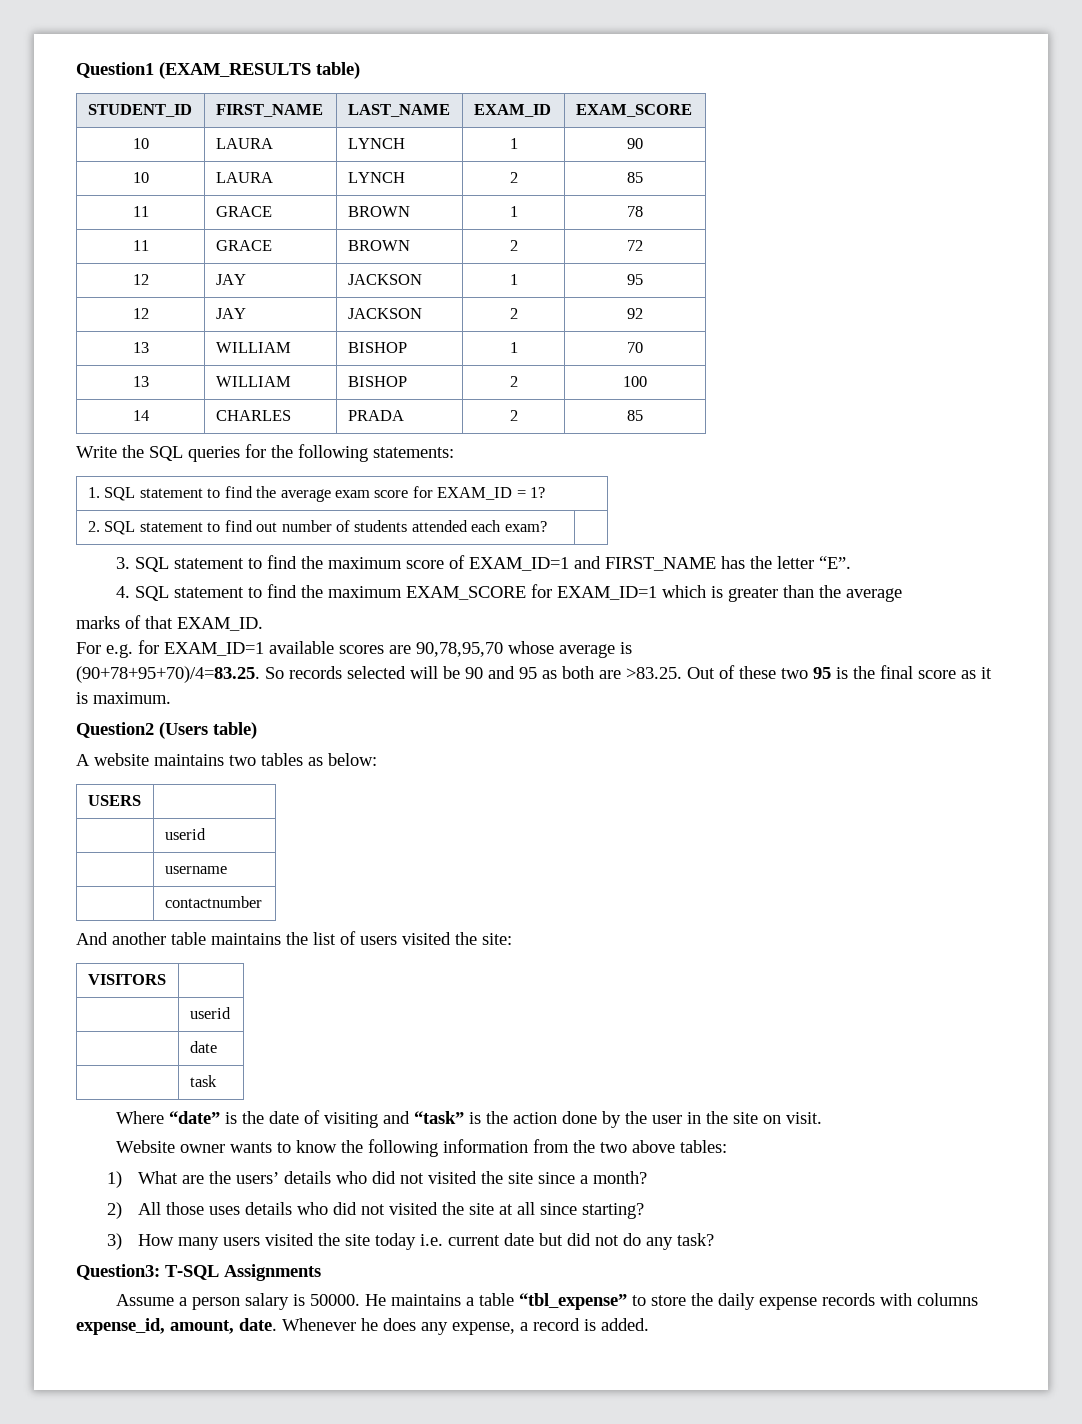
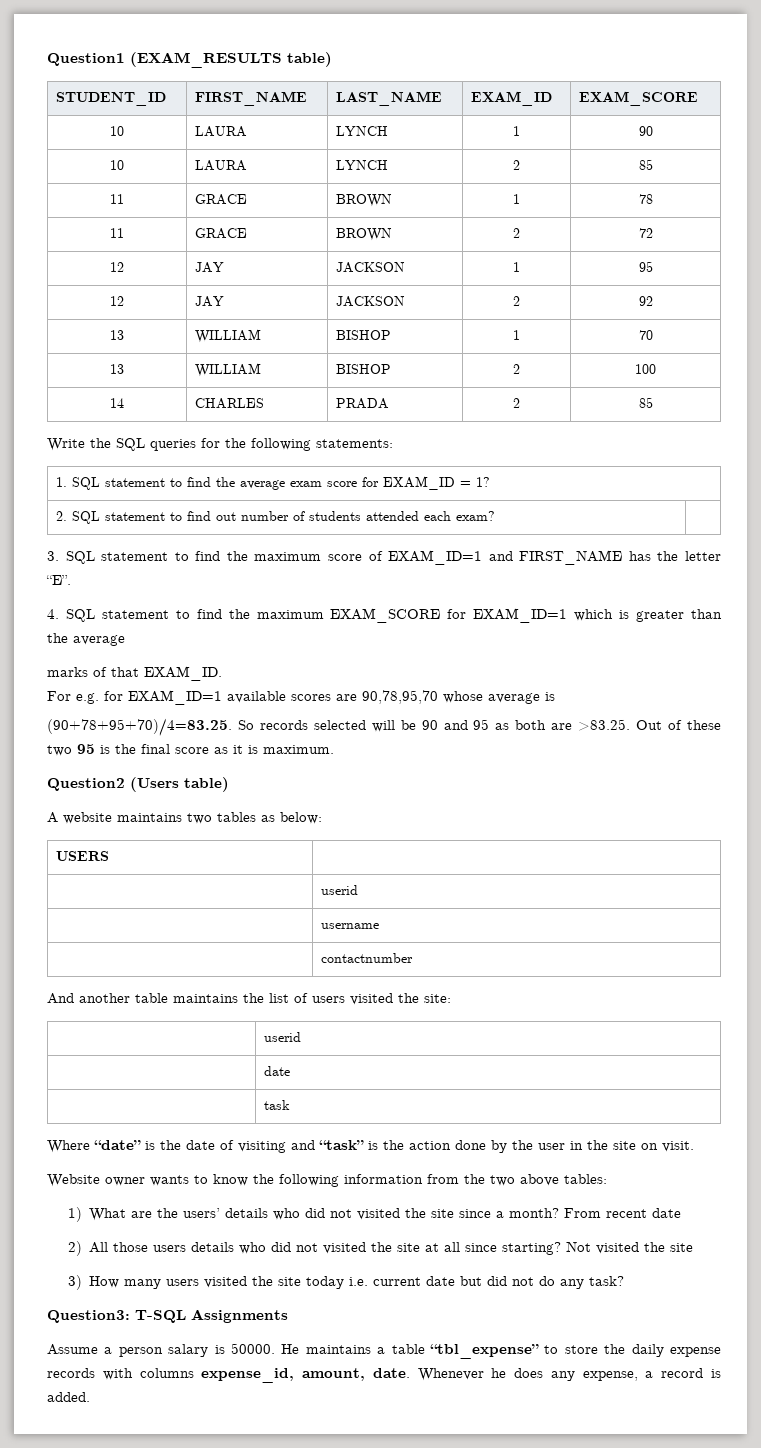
- VISITORS |
+ From recent date
- 2) All those uses details who did not visited the site at all since starting?
+ 2) All those users details who did not visited the site at all since starting? Not visited the site

